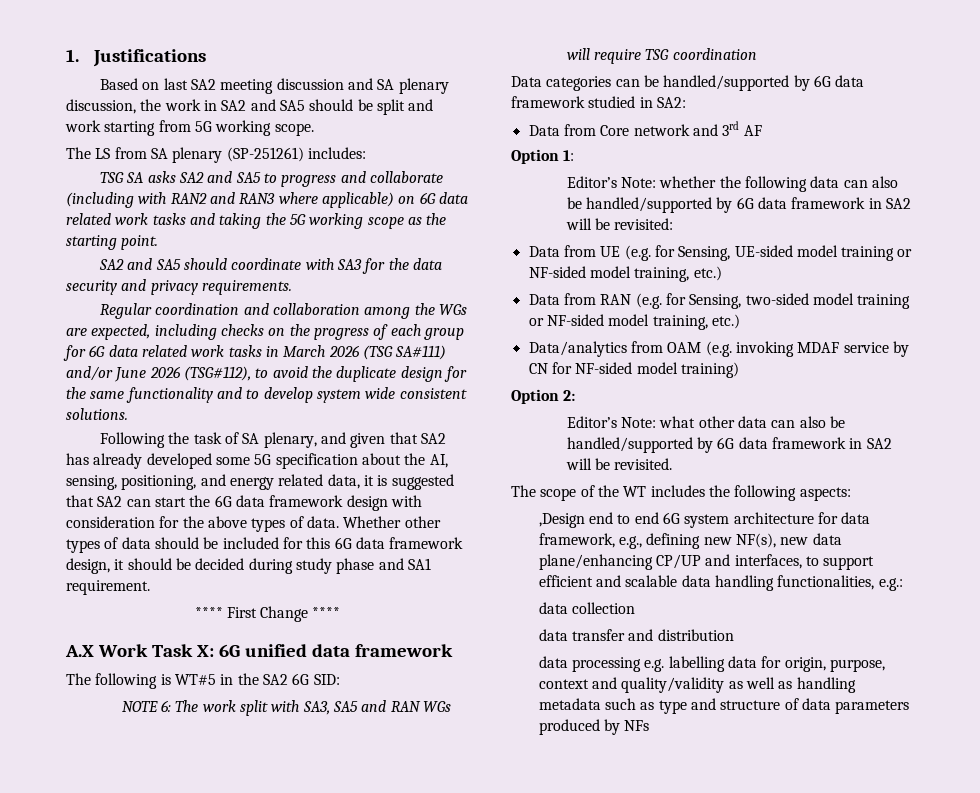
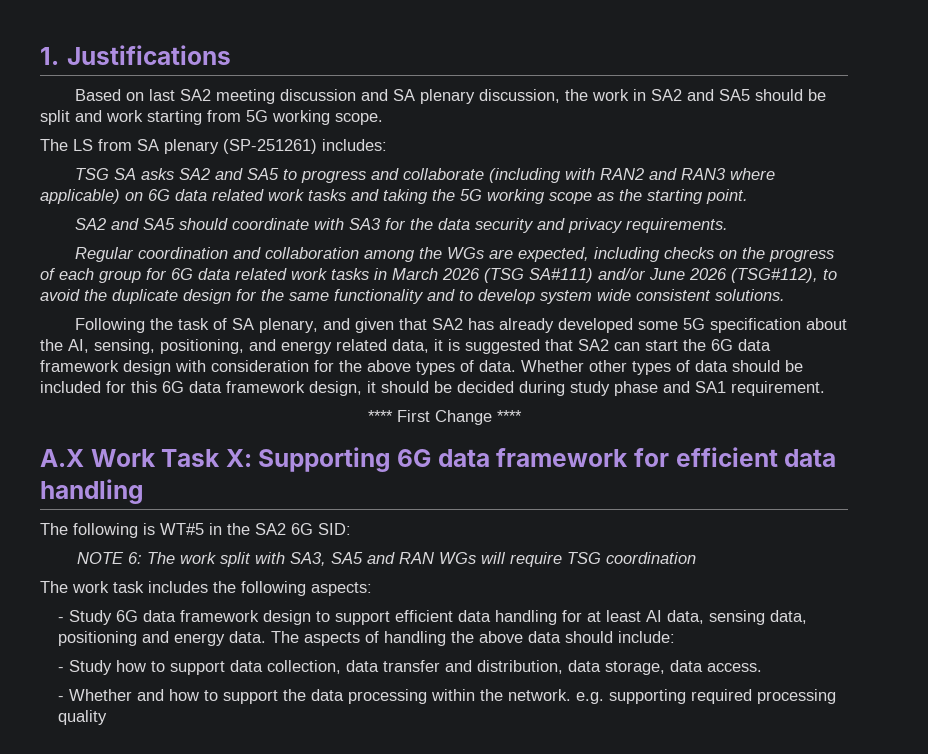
- A.X Work Task X: 6G unified data framework
+ A.X Work Task X: Supporting 6G data framework for efficient data handling
- Data categories can be handled/supported by 6G data framework studied in SA2:
- Data from Core network and 3rd AF
- Option 1:
- Editor’s Note: whether the following data can also be handled/supported by 6G data framework in SA2 will be revisited:
- Data from UE (e.g. for Sensing, UE-sided model training or NF-sided model training, etc.)
- Data from RAN (e.g. for Sensing, two-sided model training or NF-sided model training, etc.)
- Data/analytics from OAM (e.g. invoking MDAF service by CN for NF-sided model training)
- Option 2:
- Editor’s Note: what other data can also be handled/supported by 6G data framework in SA2 will be revisited.
- The scope of the WT includes the following aspects:
- ,Design end to end 6G system architecture for data framework, e.g., defining new NF(s), new data plane/enhancing CP/UP and interfaces, to support efficient and scalable data handling functionalities, e.g.:
- data collection
- data transfer and distribution
- data processing e.g. labelling data for origin, purpose, context and quality/validity as well as handling metadata such as type and structure of data parameters produced by NFs
+ The work task includes the following aspects:
+ - Study 6G data framework design to support efficient data handling for at least AI data, sensing data, positioning and energy data. The aspects of handling the above data should include:
+ - Study how to support data collection, data transfer and distribution, data storage, data access.
+ - Whether and how to support the data processing within the network. e.g. supporting required processing quality

